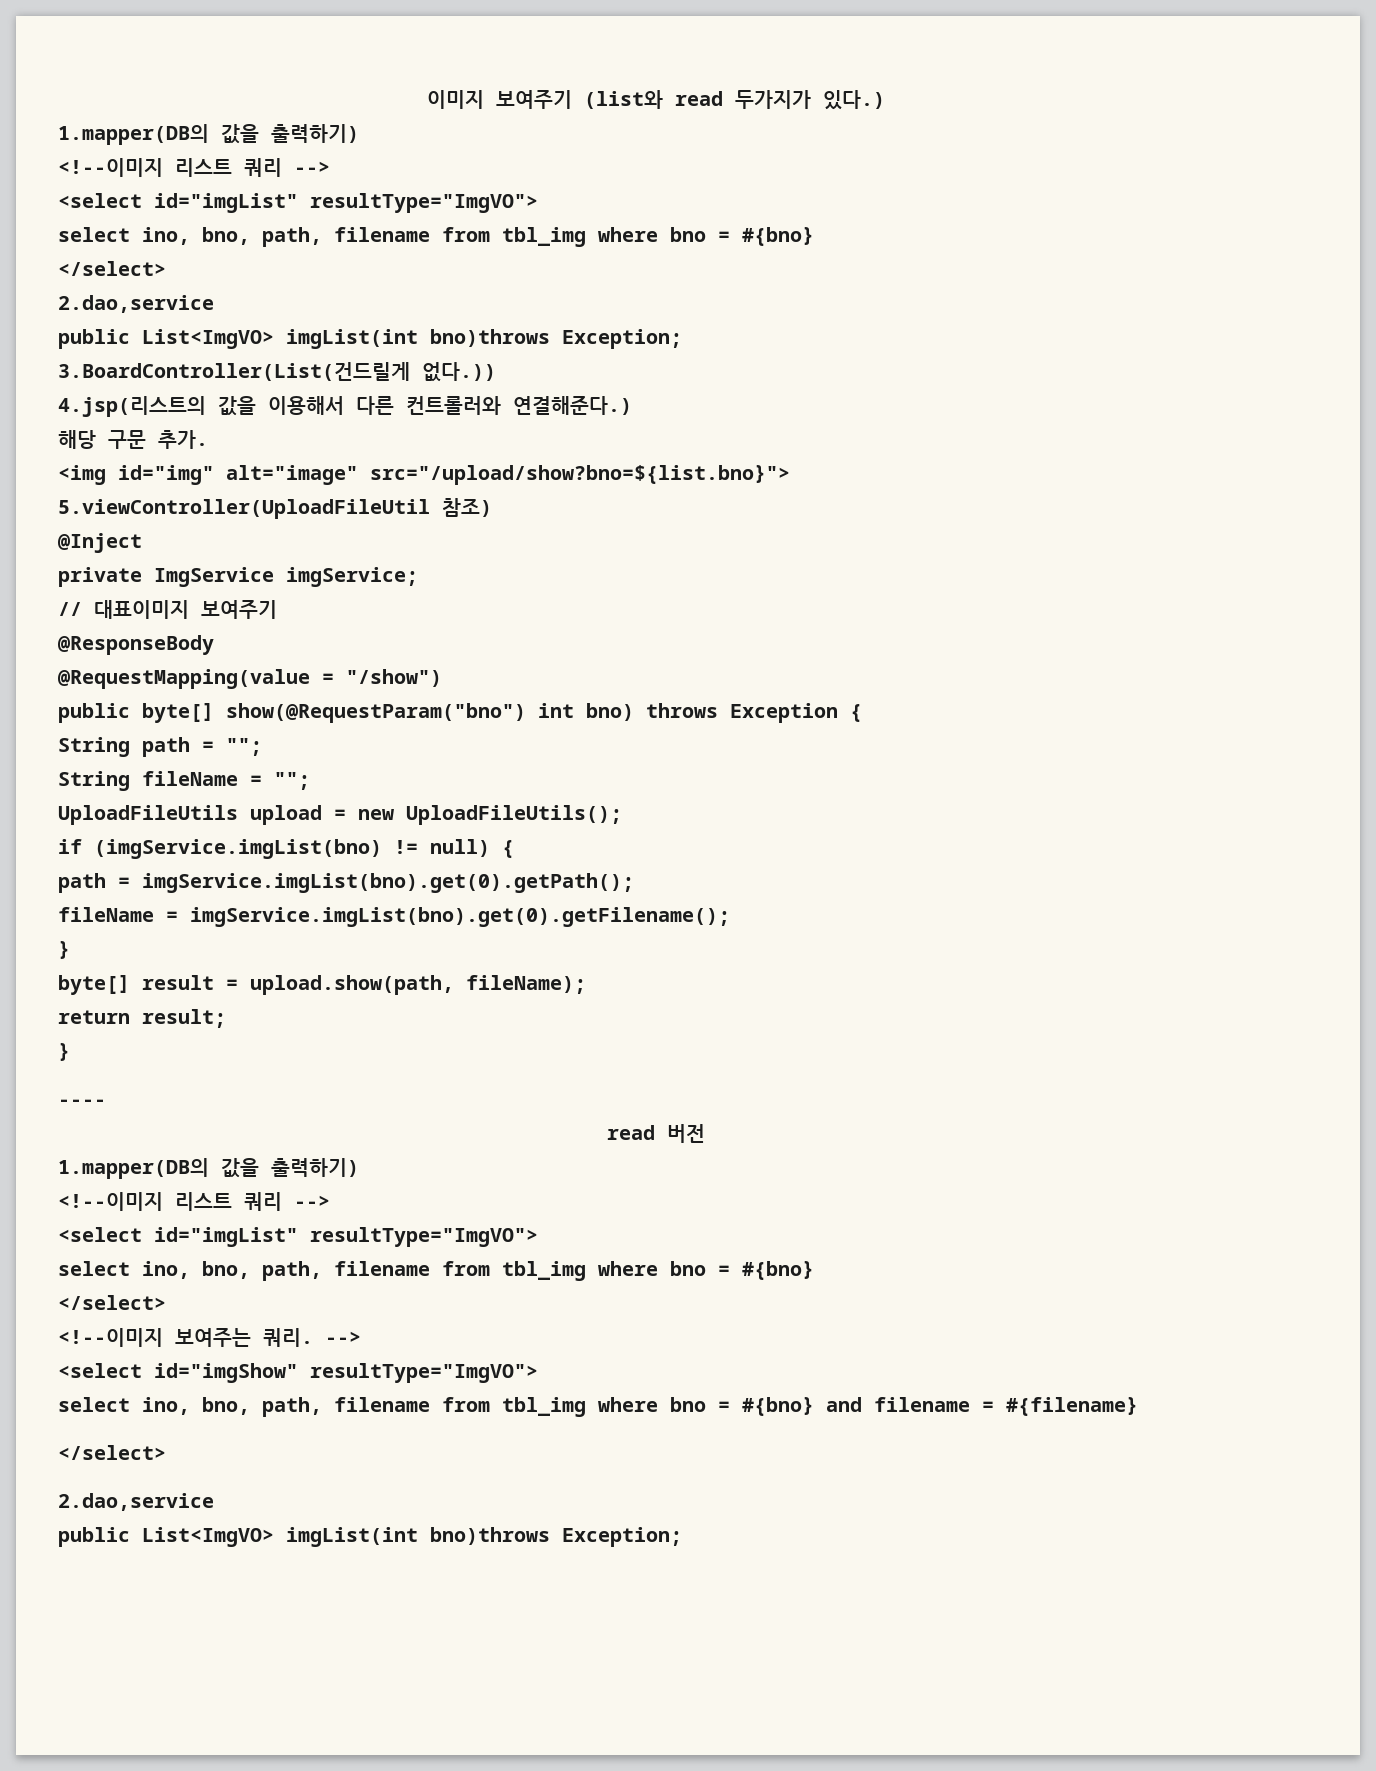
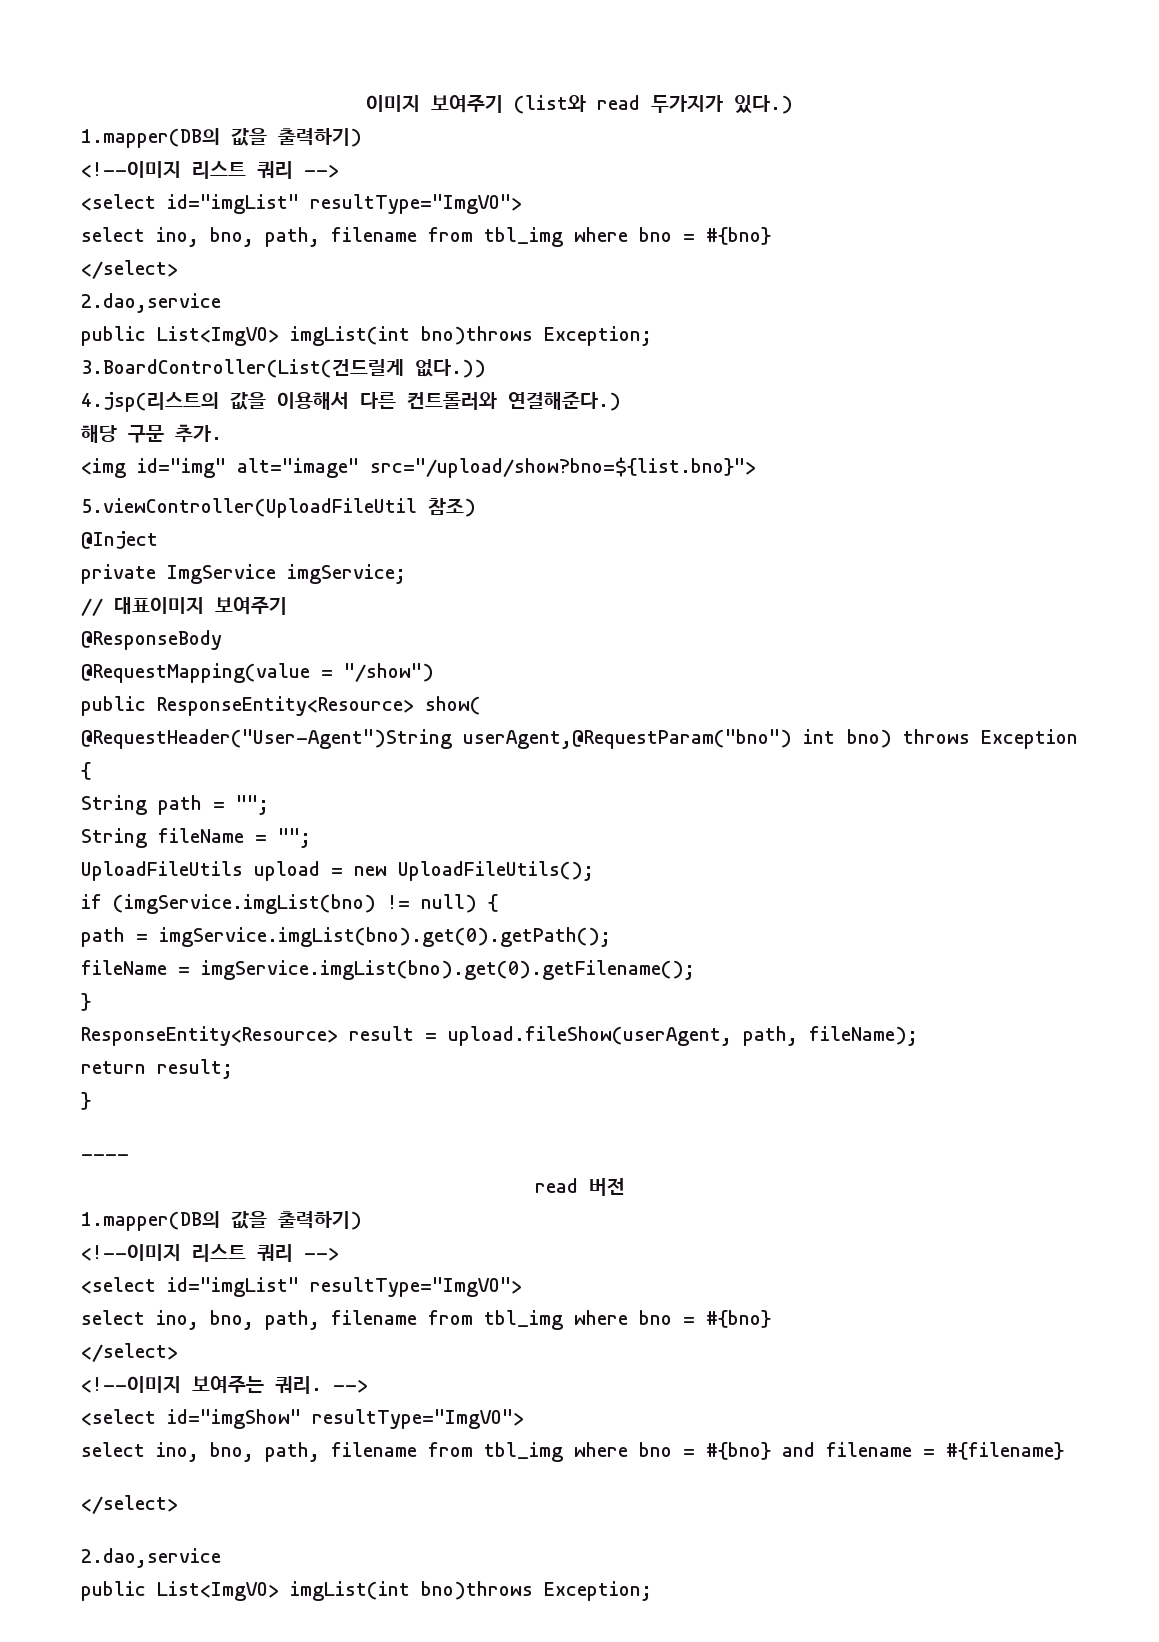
- public byte[] show(@RequestParam("bno") int bno) throws Exception {
+ public ResponseEntity<Resource> show(
+ @RequestHeader("User-Agent")String userAgent,@RequestParam("bno") int bno) throws Exception {
- byte[] result = upload.show(path, fileName);
+ ResponseEntity<Resource> result = upload.fileShow(userAgent, path, fileName);

